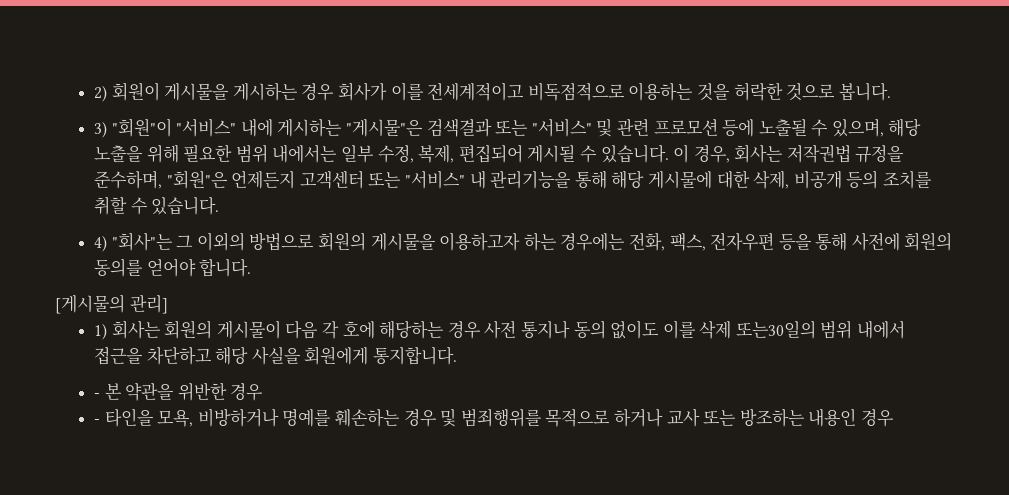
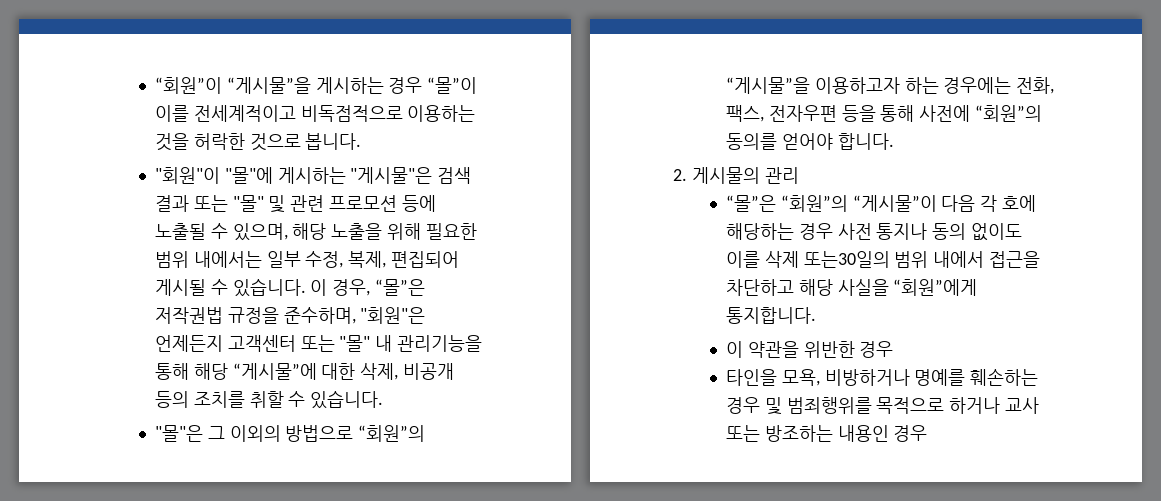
- 2) 회원이 게시물을 게시하는 경우 회사가 이를 전세계적이고 비독점적으로 이용하는 것을 허락한 것으로 봅니다.
+ “회원”이 “게시물”을 게시하는 경우 “몰”이 이를 전세계적이고 비독점적으로 이용하는 것을 허락한 것으로 봅니다.
- 3) "회원"이 "서비스" 내에 게시하는 "게시물"은 검색결과 또는 "서비스" 및 관련 프로모션 등에 노출될 수 있으며, 해당 노출을 위해 필요한 범위 내에서는 일부 수정, 복제, 편집되어 게시될 수 있습니다.
+ "회원"이 "몰"에 게시하는 "게시물"은 검색 결과 또는 "몰" 및 관련 프로모션 등에 노출될 수 있으며, 해당 노출을 위해 필요한 범위 내에서는 일부 수정, 복제, 편집되어 게시될 수 있습니다.
- 이 경우, 회사는 저작권법 규정을 준수하며, "회원"은 언제든지 고객센터 또는 "서비스" 내 관리기능을 통해 해당 게시물에 대한 삭제, 비공개 등의 조치를 취할 수 있습니다.
+ 이 경우, “몰”은 저작권법 규정을 준수하며, "회원"은 언제든지 고객센터 또는 "몰" 내 관리기능을 통해 해당 “게시물”에 대한 삭제, 비공개 등의 조치를 취할 수 있습니다.
- 4) "회사"는 그 이외의 방법으로 회원의 게시물을 이용하고자 하는 경우에는 전화, 팩스, 전자우편 등을 통해 사전에 회원의 동의를 얻어야 합니다.
+ "몰"은 그 이외의 방법으로 “회원”의 “게시물”을 이용하고자 하는 경우에는 전화, 팩스, 전자우편 등을 통해 사전에 “회원”의 동의를 얻어야 합니다.
- [게시물의 관리]
- 1) 회사는 회원의 게시물이 다음 각 호에 해당하는 경우 사전 통지나 동의 없이도 이를 삭제 또는30일의 범위 내에서 접근을 차단하고 해당 사실을 회원에게 통지합니다.
+ 2. 게시물의 관리
+ “몰”은 “회원”의 “게시물”이 다음 각 호에 해당하는 경우 사전 통지나 동의 없이도 이를 삭제 또는30일의 범위 내에서 접근을 차단하고 해당 사실을 “회원”에게 통지합니다.
- - 본 약관을 위반한 경우
+ 이 약관을 위반한 경우
- - 타인을 모욕, 비방하거나 명예를 훼손하는 경우 및 범죄행위를 목적으로 하거나 교사 또는 방조하는 내용인 경우
+ 타인을 모욕, 비방하거나 명예를 훼손하는 경우 및 범죄행위를 목적으로 하거나 교사 또는 방조하는 내용인 경우

